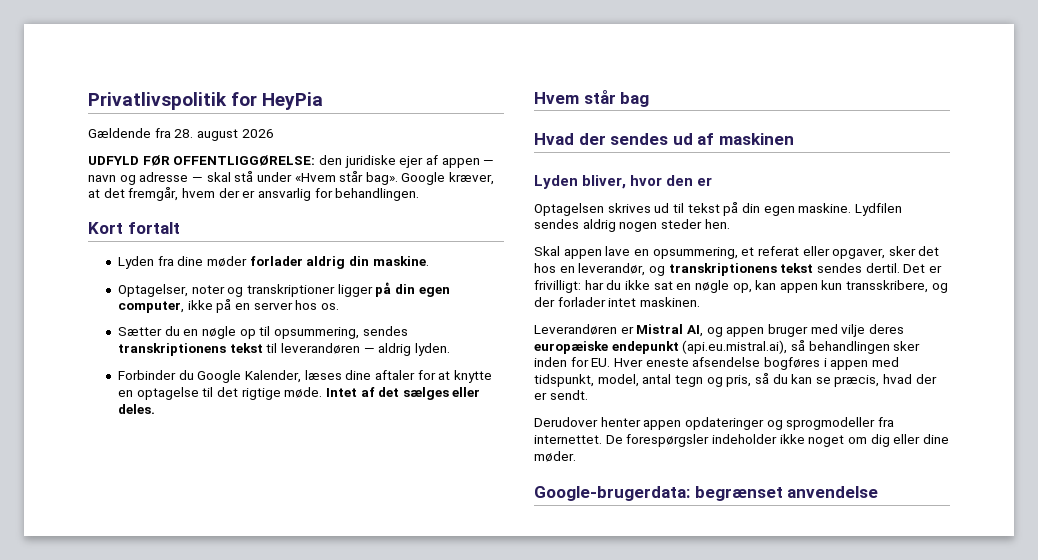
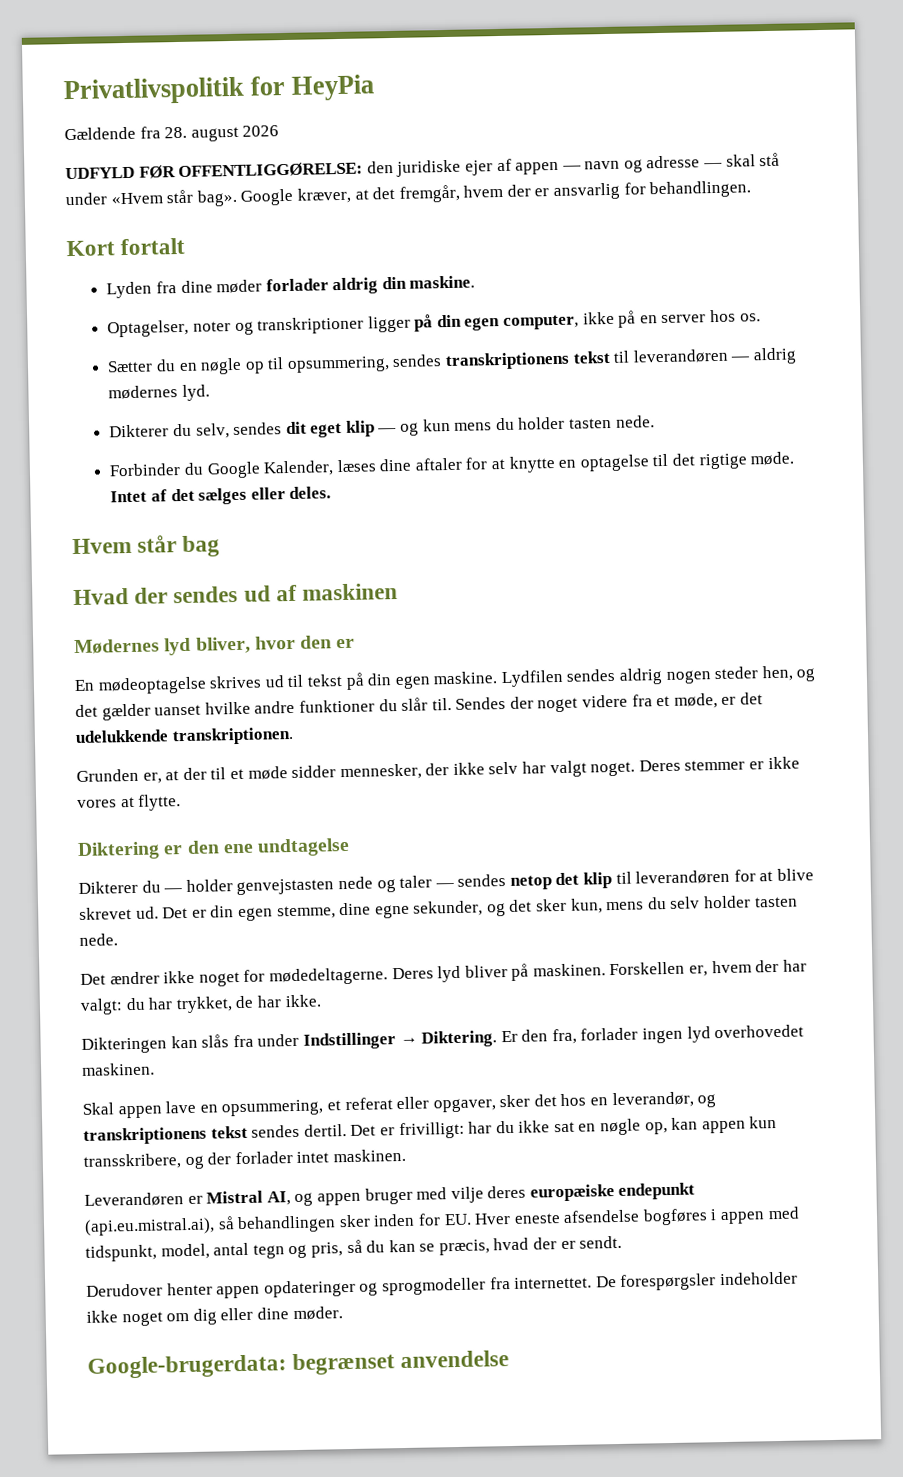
- Sætter du en nøgle op til opsummering, sendes transkriptionens tekst til leverandøren — aldrig lyden.
+ Sætter du en nøgle op til opsummering, sendes transkriptionens tekst til leverandøren — aldrig mødernes lyd.
+ Dikterer du selv, sendes dit eget klip — og kun mens du holder tasten nede.
- Lyden bliver, hvor den er
+ Mødernes lyd bliver, hvor den er
- Optagelsen skrives ud til tekst på din egen maskine.
+ En mødeoptagelse skrives ud til tekst på din egen maskine.
- Lydfilen sendes aldrig nogen steder hen.
+ Lydfilen sendes aldrig nogen steder hen, og det gælder uanset hvilke andre funktioner du slår til. Sendes der noget videre fra et møde, er det udelukkende transkriptionen.
+ Grunden er, at der til et møde sidder mennesker, der ikke selv har valgt noget. Deres stemmer er ikke vores at flytte.
+ Diktering er den ene undtagelse
+ Dikterer du — holder genvejstasten nede og taler — sendes netop det klip til leverandøren for at blive skrevet ud. Det er din egen stemme, dine egne sekunder, og det sker kun, mens du selv holder tasten nede.
+ Det ændrer ikke noget for mødedeltagerne. Deres lyd bliver på maskinen. Forskellen er, hvem der har valgt: du har trykket, de har ikke.
+ Dikteringen kan slås fra under Indstillinger → Diktering. Er den fra, forlader ingen lyd overhovedet maskinen.

